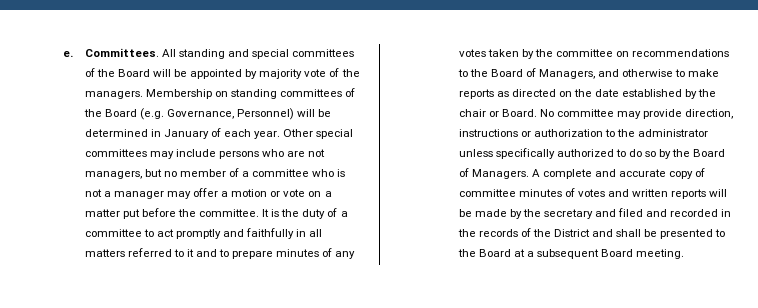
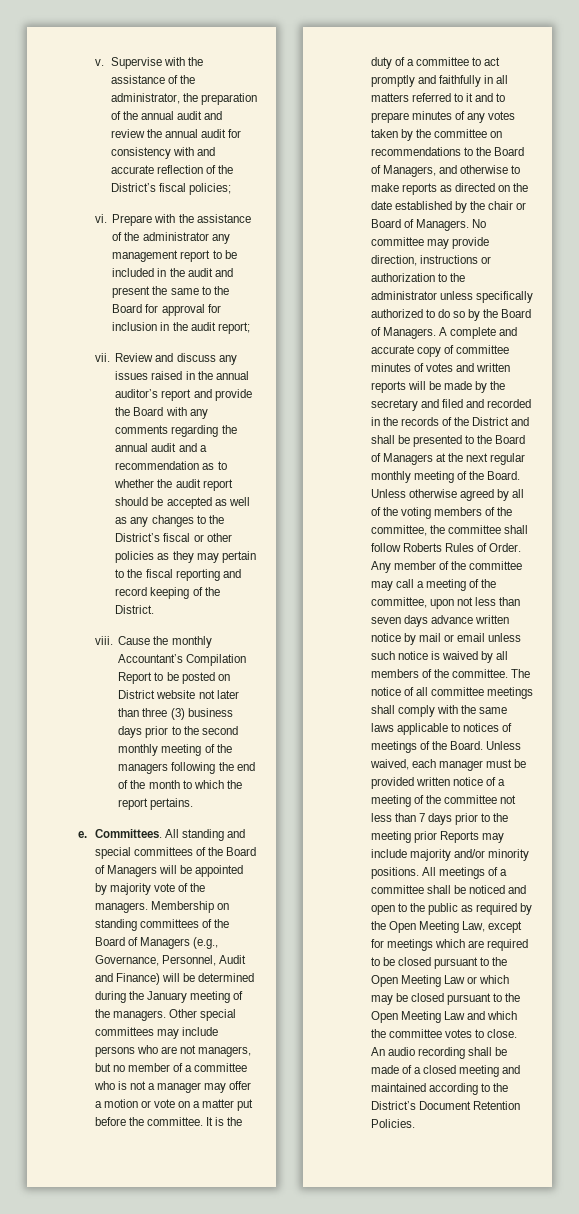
+ v. Supervise with the assistance of the administrator, the preparation of the annual audit and review the annual audit for consistency with and accurate reflection of the District’s fiscal policies;
+ vi. Prepare with the assistance of the administrator any management report to be included in the audit and present the same to the Board for approval for inclusion in the audit report;
+ vii. Review and discuss any issues raised in the annual auditor’s report and provide the Board with any comments regarding the annual audit and a recommendation as to whether the audit report should be accepted as well as any changes to the District’s fiscal or other policies as they may pertain to the fiscal reporting and record keeping of the District.
+ viii. Cause the monthly Accountant’s Compilation Report to be posted on District website not later than three (3) business days prior to the second monthly meeting of the managers following the end of the month to which the report pertains.
- All standing and special committees of the Board will be appointed by majority vote of the managers.
+ All standing and special committees of the Board of Managers will be appointed by majority vote of the managers.
- Membership on standing committees of the Board (e.g. Governance, Personnel) will be determined in January of each year.
+ Membership on standing committees of the Board of Managers (e.g., Governance, Personnel, Audit and Finance) will be determined during the January meeting of the managers.
- It is the duty of a committee to act promptly and faithfully in all matters referred to it and to prepare minutes of any votes taken by the committee on recommendations to the Board of Managers, and otherwise to make reports as directed on the date established by the chair or Board.
+ It is the duty of a committee to act promptly and faithfully in all matters referred to it and to prepare minutes of any votes taken by the committee on recommendations to the Board of Managers, and otherwise to make reports as directed on the date established by the chair or Board of Managers.
- A complete and accurate copy of committee minutes of votes and written reports will be made by the secretary and filed and recorded in the records of the District and shall be presented to the Board at a subsequent Board meeting.
+ A complete and accurate copy of committee minutes of votes and written reports will be made by the secretary and filed and recorded in the records of the District and shall be presented to the Board of Managers at the next regular monthly meeting of the Board. Unless otherwise agreed by all of the voting members of the committee, the committee shall follow Roberts Rules of Order. Any member of the committee may call a meeting of the committee, upon not less than seven days advance written notice by mail or email unless such notice is waived by all members of the committee. The notice of all committee meetings shall comply with the same laws applicable to notices of meetings of the Board. Unless waived, each manager must be provided written notice of a meeting of the committee not less than 7 days prior to the meeting prior Reports may include majority and/or minority positions. All meetings of a committee shall be noticed and open to the public as required by the Open Meeting Law, except for meetings which are required to be closed pursuant to the Open Meeting Law or which may be closed pursuant to the Open Meeting Law and which the committee votes to close. An audio recording shall be made of a closed meeting and maintained according to the District’s Document Retention Policies.

